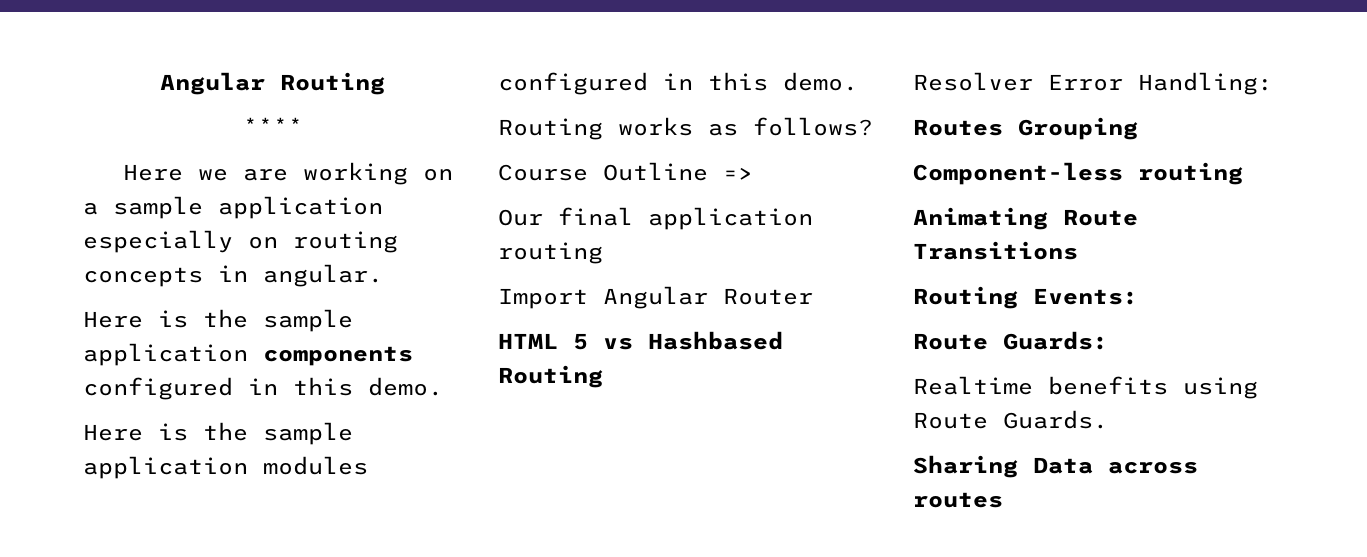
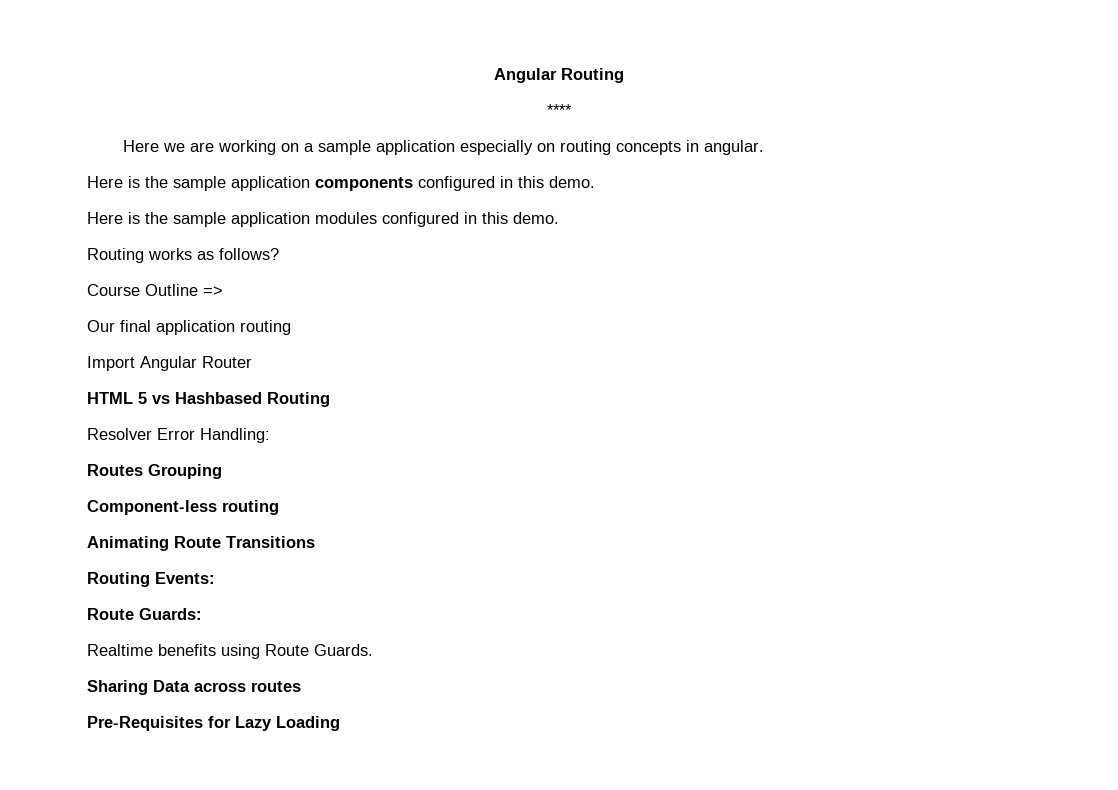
+ Pre-Requisites for Lazy Loading

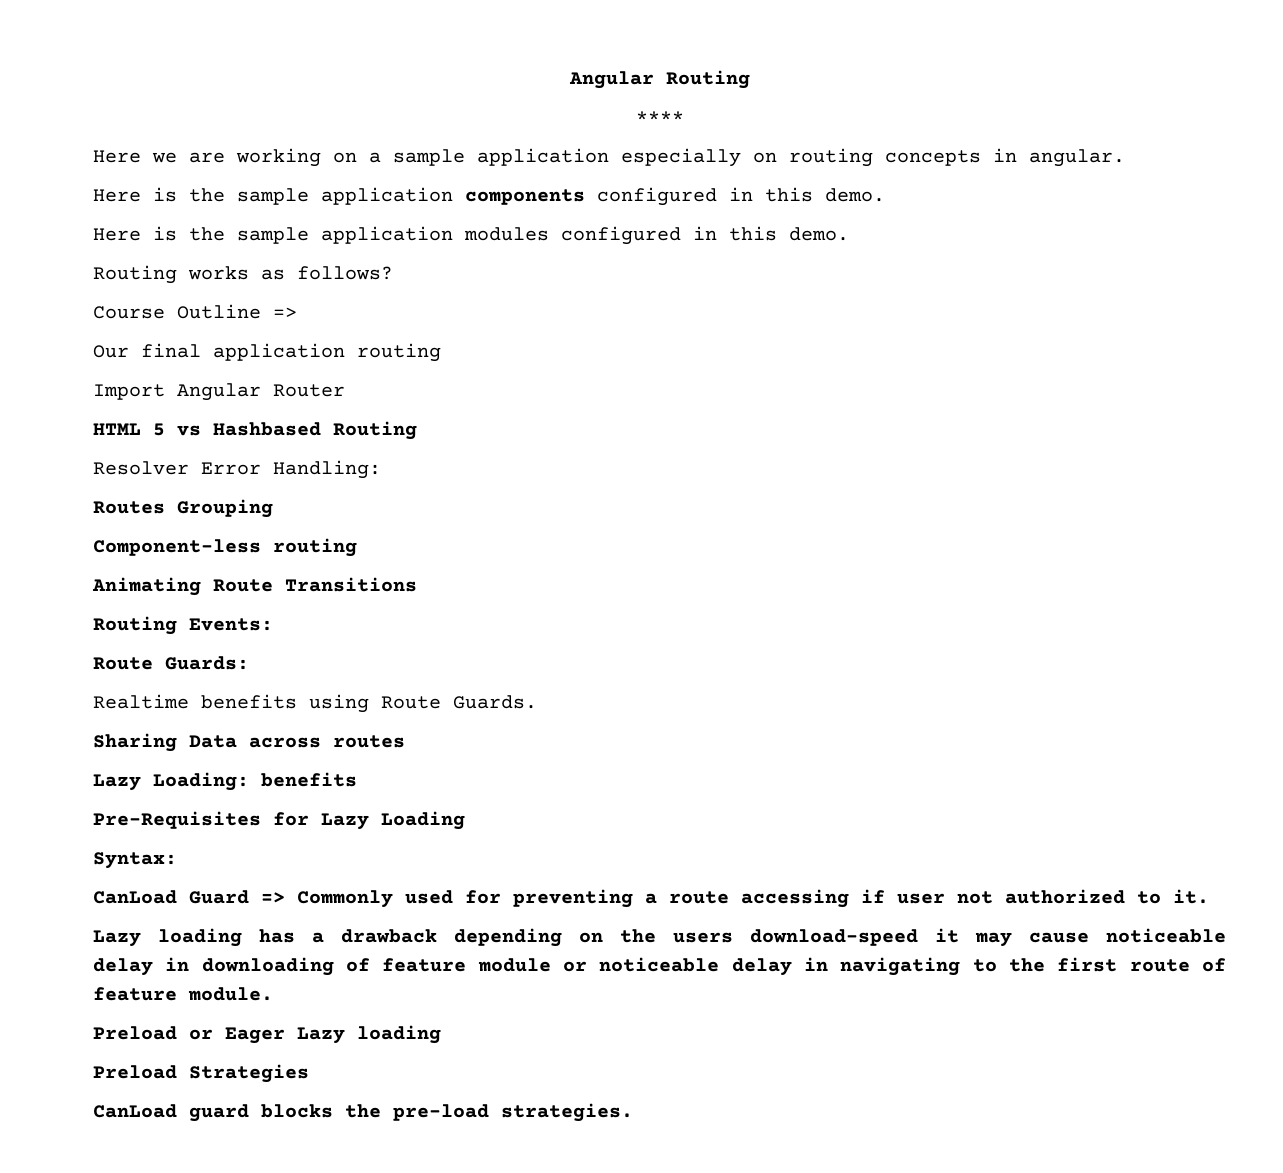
+ Lazy Loading: benefits
+ Syntax:
+ CanLoad Guard => Commonly used for preventing a route accessing if user not authorized to it.
+ Lazy loading has a drawback depending on the users download-speed it may cause noticeable delay in downloading of feature module or noticeable delay in navigating to the first route of feature module.
+ Preload or Eager Lazy loading
+ Preload Strategies
+ CanLoad guard blocks the pre-load strategies.

